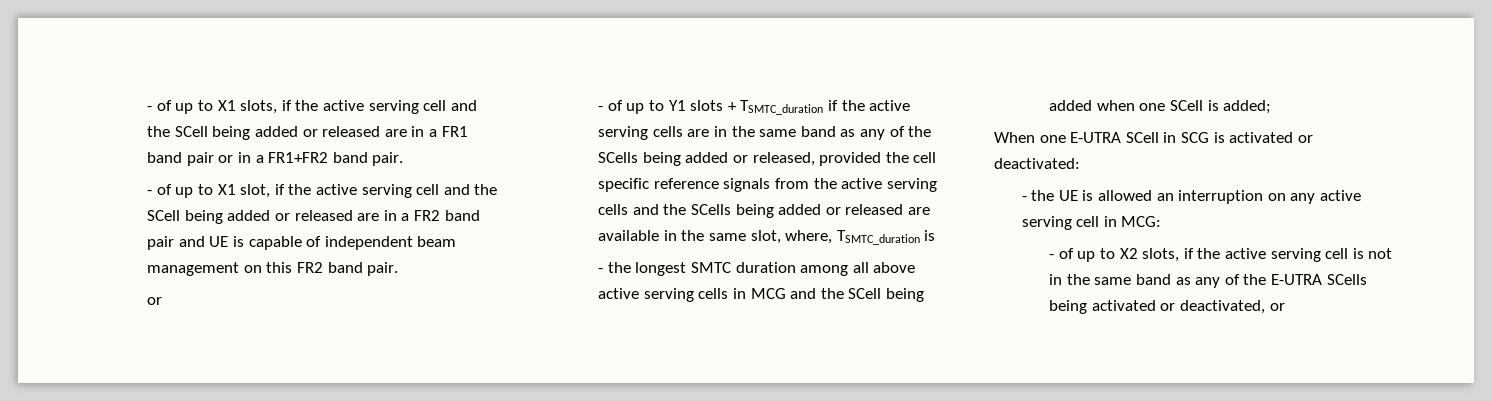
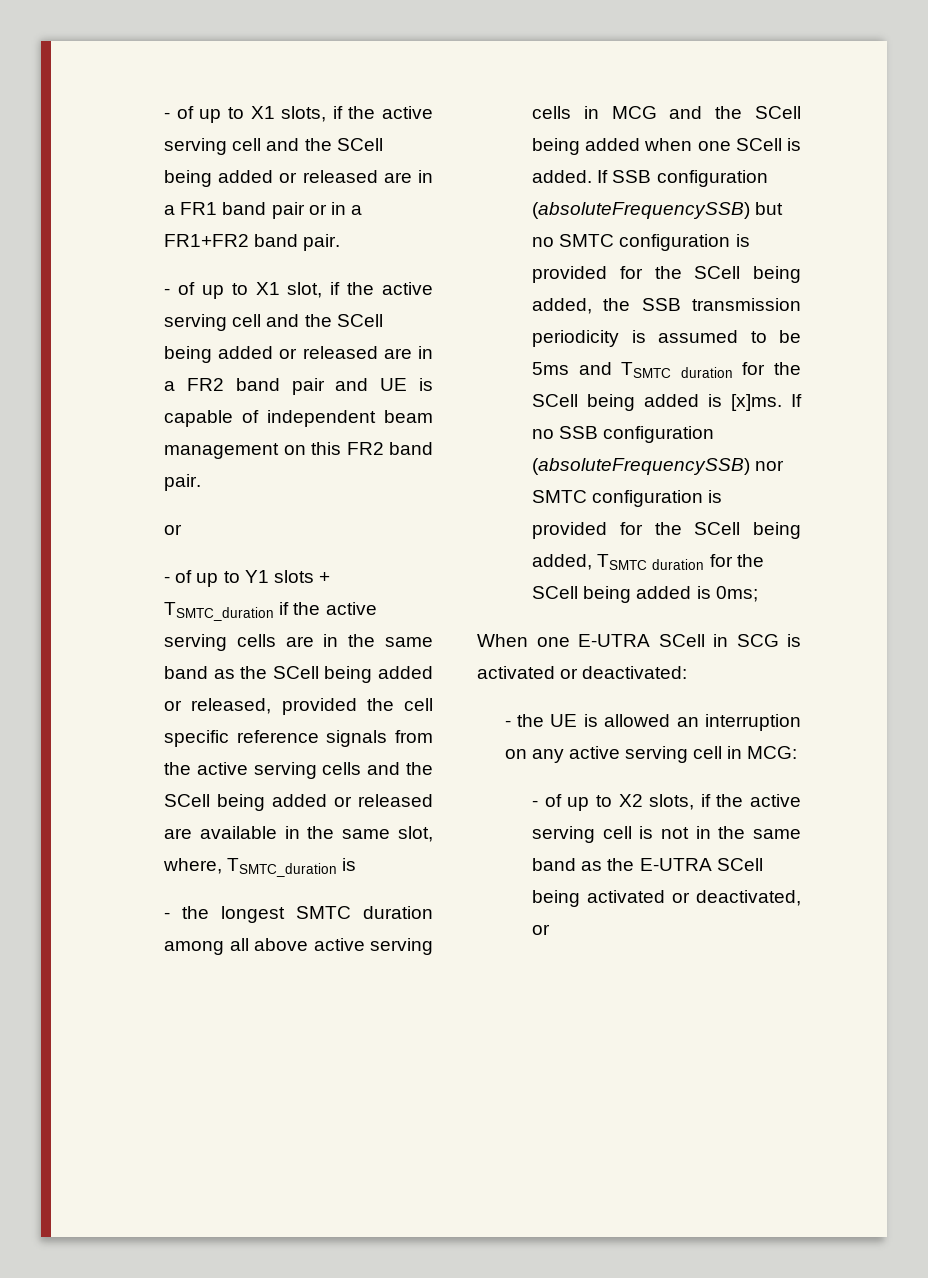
- - of up to Y1 slots + TSMTC_duration if the active serving cells are in the same band as any of the SCells being added or released, provided the cell specific reference signals from the active serving cells and the SCells being added or released are available in the same slot, where, TSMTC_duration is
+ - of up to Y1 slots + TSMTC_duration if the active serving cells are in the same band as the SCell being added or released, provided the cell specific reference signals from the active serving cells and the SCell being added or released are available in the same slot, where, TSMTC_duration is
- - the longest SMTC duration among all above active serving cells in MCG and the SCell being added when one SCell is added;
+ - the longest SMTC duration among all above active serving cells in MCG and the SCell being added when one SCell is added. If SSB configuration (absoluteFrequencySSB) but no SMTC configuration is provided for the SCell being added, the SSB transmission periodicity is assumed to be 5ms and TSMTC duration for the SCell being added is [x]ms. If no SSB configuration (absoluteFrequencySSB) nor SMTC configuration is provided for the SCell being added, TSMTC duration for the SCell being added is 0ms;
- - of up to X2 slots, if the active serving cell is not in the same band as any of the E-UTRA SCells being activated or deactivated, or
+ - of up to X2 slots, if the active serving cell is not in the same band as the E-UTRA SCell being activated or deactivated, or

